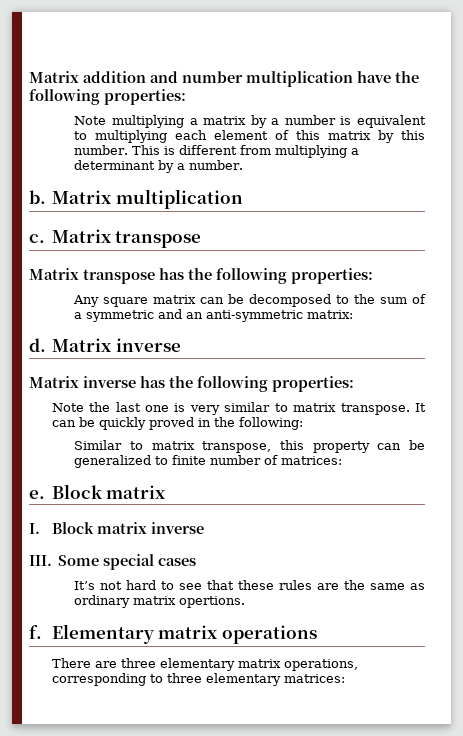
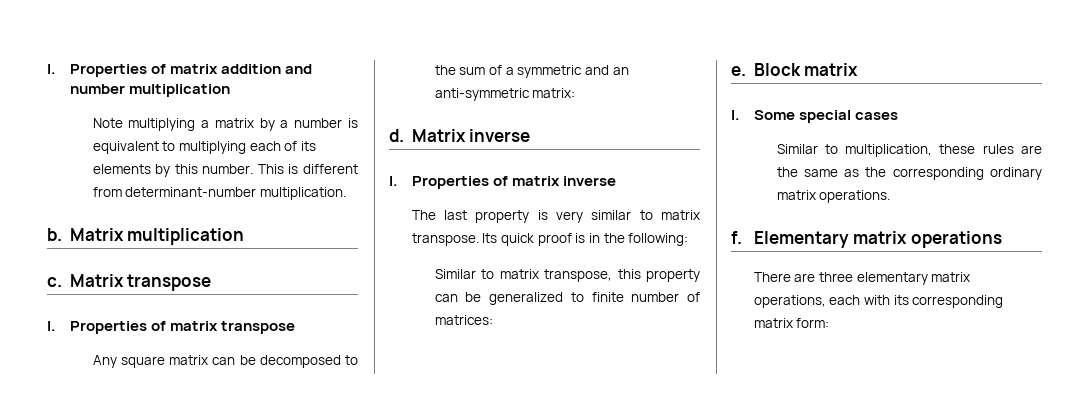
- Matrix addition and number multiplication have the following properties:
+ I. Properties of matrix addition and number multiplication
- Note multiplying a matrix by a number is equivalent to multiplying each element of this matrix by this number.
+ Note multiplying a matrix by a number is equivalent to multiplying each of its elements by this number.
- This is different from multiplying a determinant by a number.
+ This is different from determinant-number multiplication.
- Matrix transpose has the following properties:
+ I. Properties of matrix transpose
- Matrix inverse has the following properties:
- Note the last one is very similar to matrix transpose.
+ I. Properties of matrix inverse
+ The last property is very similar to matrix transpose.
- It can be quickly proved in the following:
+ Its quick proof is in the following:
- I. Block matrix inverse
- III. Some special cases
+ I. Some special cases
- It’s not hard to see that these rules are the same as ordinary matrix opertions.
+ Similar to multiplication, these rules are the same as the corresponding ordinary matrix operations.
- There are three elementary matrix operations, corresponding to three elementary matrices:
+ There are three elementary matrix operations, each with its corresponding matrix form:

